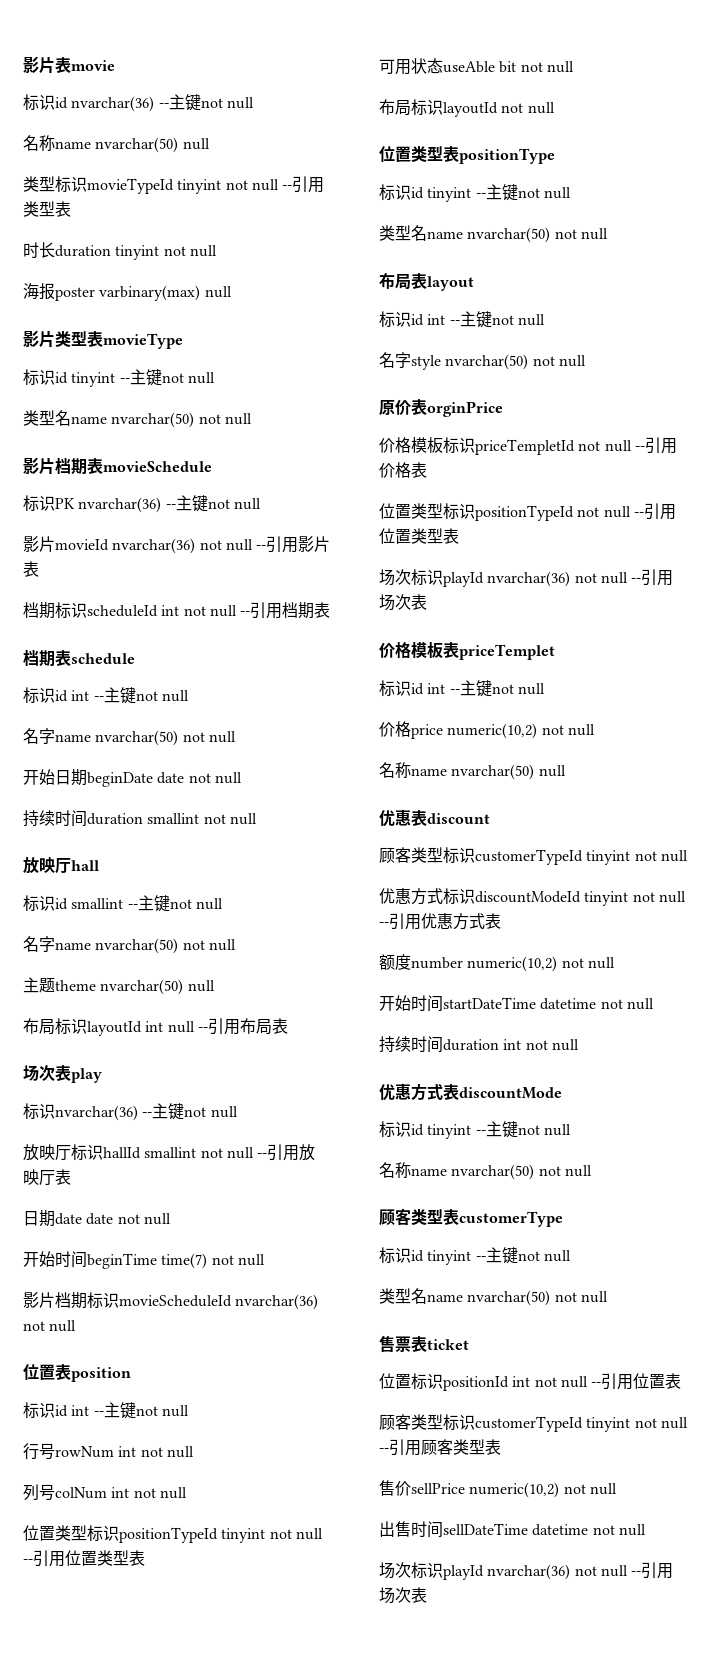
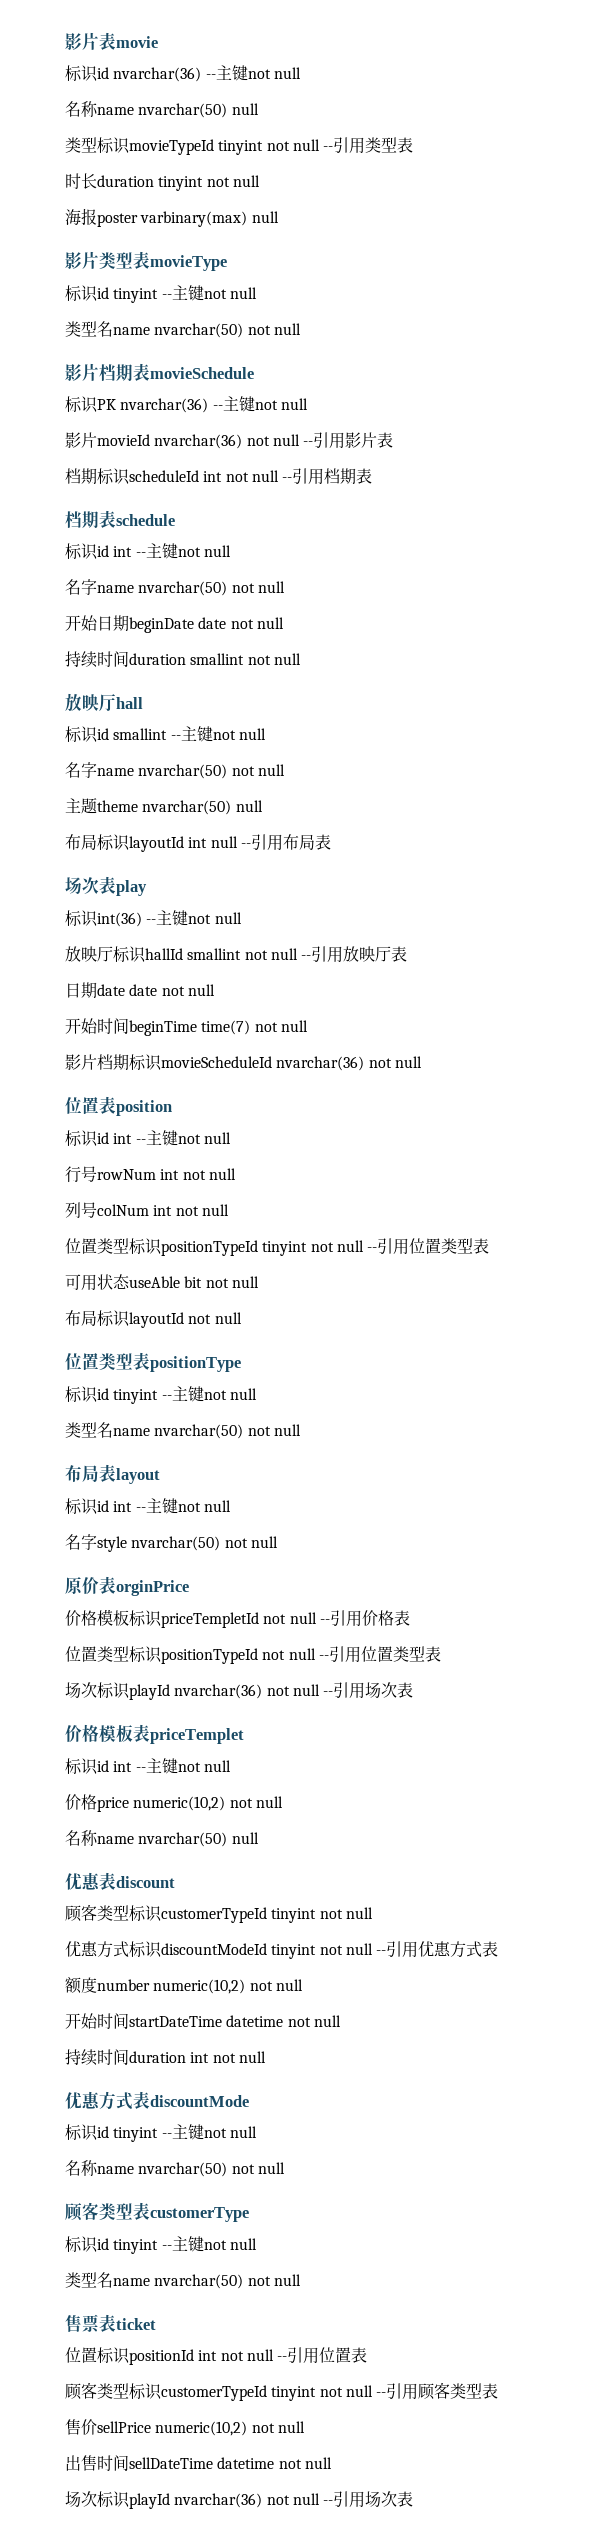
- 标识nvarchar(36) --主键not null
+ 标识int(36) --主键not null

